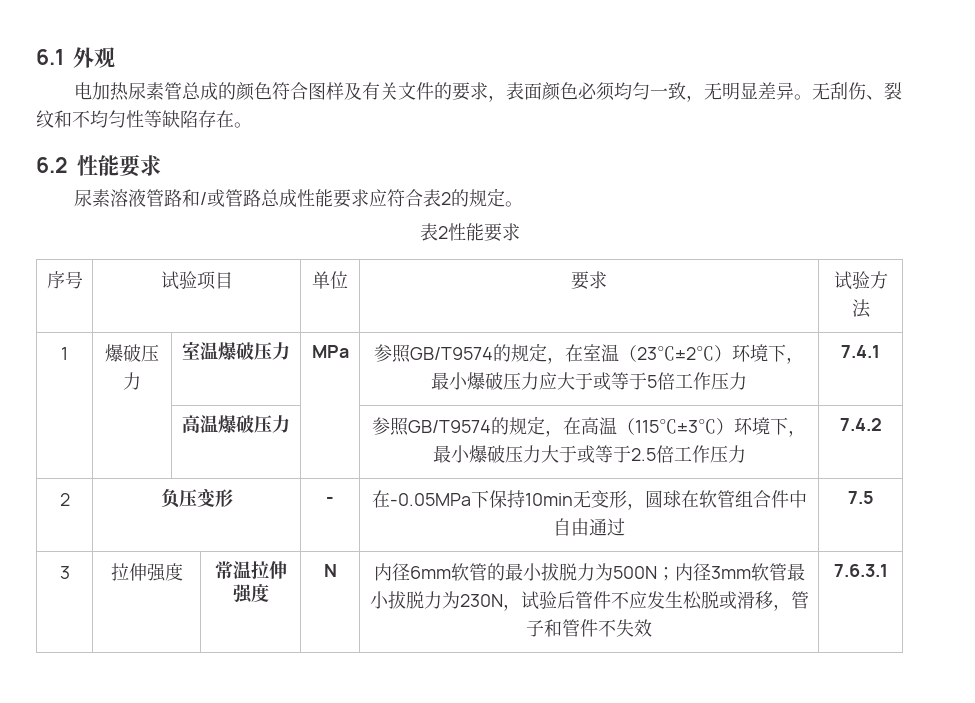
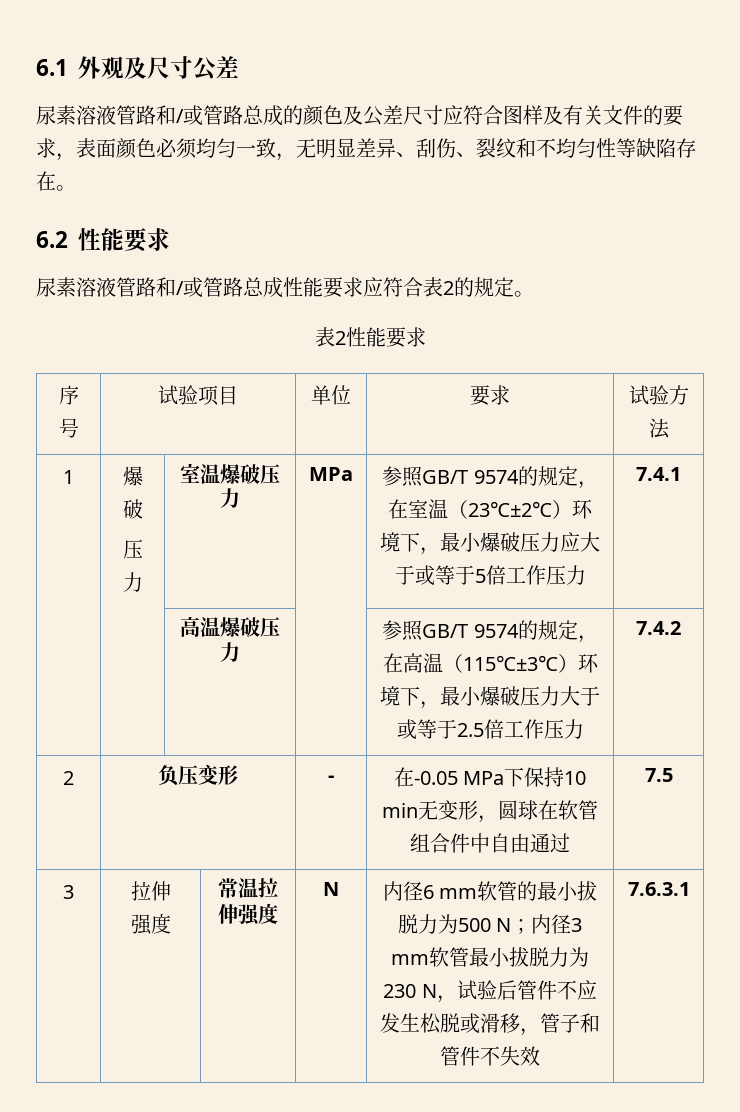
- 6.1外观
- 电加热尿素管总成的颜色符合图样及有关文件的要求，表面颜色必须均匀一致，无明显差异。无刮伤、裂纹和不均匀性等缺陷存在。
+ 6.1外观及尺寸公差
+ 尿素溶液管路和/或管路总成的颜色及公差尺寸应符合图样及有关文件的要求，表面颜色必须均匀一致，无明显差异、刮伤、裂纹和不均匀性等缺陷存在。
- 1 | 爆破压力 | 室温爆破压力 | MPa | 参照GB/T9574的规定，在室温（23℃±2℃）环境下，最小爆破压力应大于或等于5倍工作压力 | 7.4.1
+ 1 | 爆破
+ 压力 | 室温爆破压力 | MPa | 参照GB/T 9574的规定，在室温（23℃±2℃）环境下，最小爆破压力应大于或等于5倍工作压力 | 7.4.1
- | | 高温爆破压力 | | 参照GB/T9574的规定，在高温（115℃±3℃）环境下，最小爆破压力大于或等于2.5倍工作压力 | 7.4.2
+ | | 高温爆破压力 | | 参照GB/T 9574的规定，在高温（115℃±3℃）环境下，最小爆破压力大于或等于2.5倍工作压力 | 7.4.2
- 2 | 负压变形 | - | 在-0.05MPa下保持10min无变形，圆球在软管组合件中自由通过 | 7.5
+ 2 | 负压变形 | - | 在-0.05 MPa下保持10 min无变形，圆球在软管组合件中自由通过 | 7.5
- 3 | 拉伸强度 | 常温拉伸强度 | N | 内径6mm软管的最小拔脱力为500N；内径3mm软管最小拔脱力为230N，试验后管件不应发生松脱或滑移，管子和管件不失效 | 7.6.3.1
+ 3 | 拉伸
+ 强度 | 常温拉伸强度 | N | 内径6 mm软管的最小拔脱力为500 N；内径3 mm软管最小拔脱力为230 N，试验后管件不应发生松脱或滑移，管子和管件不失效 | 7.6.3.1

